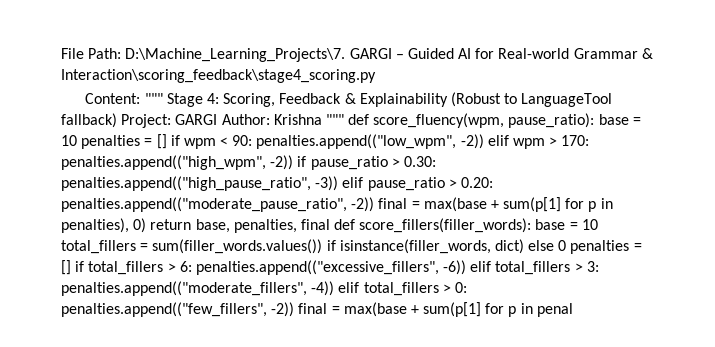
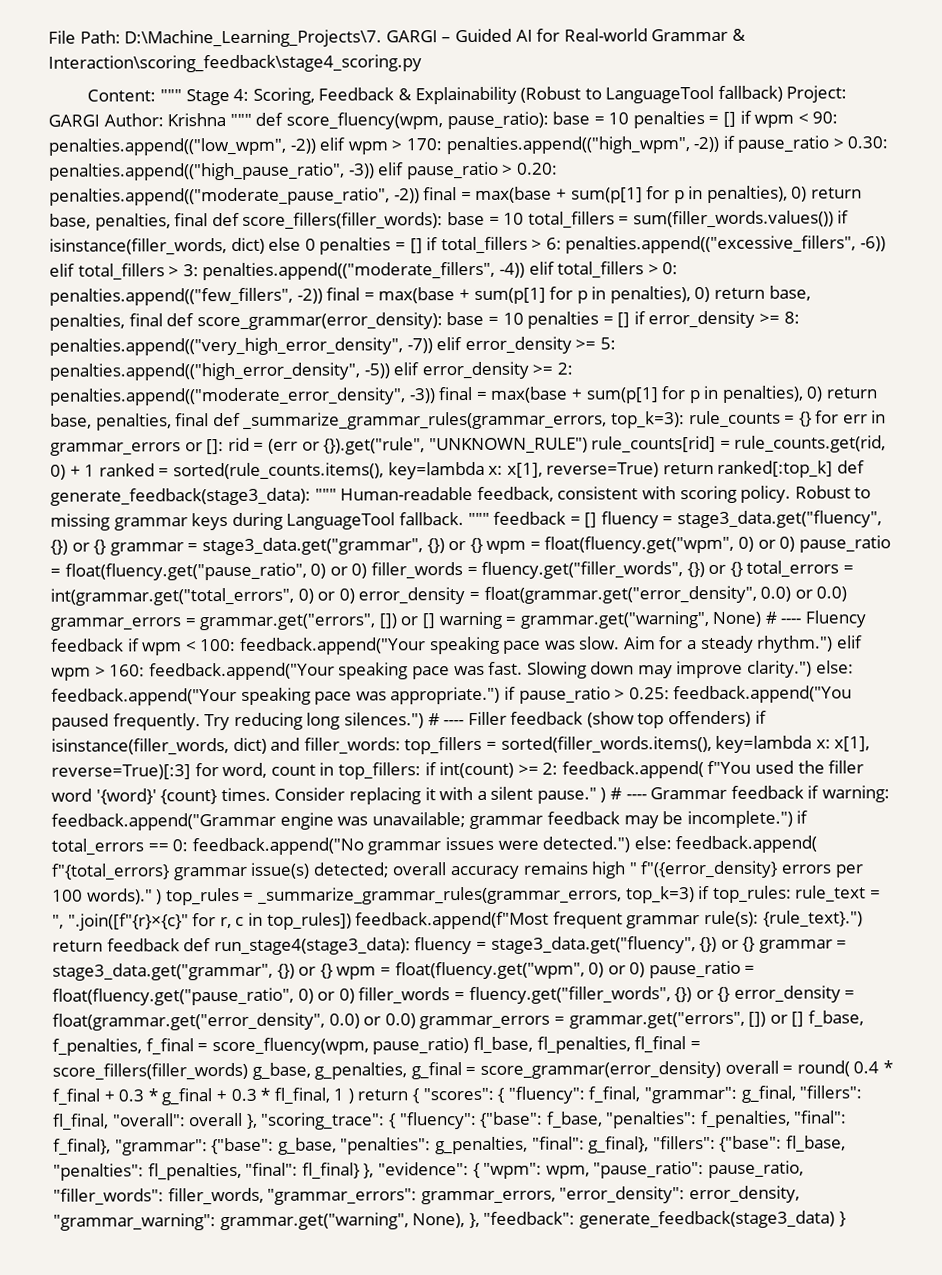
- penalties.append(("few_fillers", -2)) final = max(base + sum(p[1] for p in penal
+ penalties.append(("few_fillers", -2)) final = max(base + sum(p[1] for p in penalties), 0) return base, penalties, final def score_grammar(error_density): base = 10 penalties = [] if error_density >= 8: penalties.append(("very_high_error_density", -7)) elif error_density >= 5: penalties.append(("high_error_density", -5)) elif error_density >= 2: penalties.append(("moderate_error_density", -3)) final = max(base + sum(p[1] for p in penalties), 0) return base, penalties, final def _summarize_grammar_rules(grammar_errors, top_k=3): rule_counts = {} for err in grammar_errors or []: rid = (err or {}).get("rule", "UNKNOWN_RULE") rule_counts[rid] = rule_counts.get(rid, 0) + 1 ranked = sorted(rule_counts.items(), key=lambda x: x[1], reverse=True) return ranked[:top_k] def generate_feedback(stage3_data): """ Human-readable feedback, consistent with scoring policy. Robust to missing grammar keys during LanguageTool fallback. """ feedback = [] fluency = stage3_data.get("fluency", {}) or {} grammar = stage3_data.get("grammar", {}) or {} wpm = float(fluency.get("wpm", 0) or 0) pause_ratio = float(fluency.get("pause_ratio", 0) or 0) filler_words = fluency.get("filler_words", {}) or {} total_errors = int(grammar.get("total_errors", 0) or 0) error_density = float(grammar.get("error_density", 0.0) or 0.0) grammar_errors = grammar.get("errors", []) or [] warning = grammar.get("warning", None) # ---- Fluency feedback if wpm < 100: feedback.append("Your speaking pace was slow. Aim for a steady rhythm.") elif wpm > 160: feedback.append("Your speaking pace was fast. Slowing down may improve clarity.") else: feedback.append("Your speaking pace was appropriate.") if pause_ratio > 0.25: feedback.append("You paused frequently. Try reducing long silences.") # ---- Filler feedback (show top offenders) if isinstance(filler_words, dict) and filler_words: top_fillers = sorted(filler_words.items(), key=lambda x: x[1], reverse=True)[:3] for word, count in top_fillers: if int(count) >= 2: feedback.append( f"You used the filler word '{word}' {count} times. Consider replacing it with a silent pause." ) # ---- Grammar feedback if warning: feedback.append("Grammar engine was unavailable; grammar feedback may be incomplete.") if total_errors == 0: feedback.append("No grammar issues were detected.") else: feedback.append( f"{total_errors} grammar issue(s) detected; overall accuracy remains high " f"({error_density} errors per 100 words)." ) top_rules = _summarize_grammar_rules(grammar_errors, top_k=3) if top_rules: rule_text = ", ".join([f"{r}×{c}" for r, c in top_rules]) feedback.append(f"Most frequent grammar rule(s): {rule_text}.") return feedback def run_stage4(stage3_data): fluency = stage3_data.get("fluency", {}) or {} grammar = stage3_data.get("grammar", {}) or {} wpm = float(fluency.get("wpm", 0) or 0) pause_ratio = float(fluency.get("pause_ratio", 0) or 0) filler_words = fluency.get("filler_words", {}) or {} error_density = float(grammar.get("error_density", 0.0) or 0.0) grammar_errors = grammar.get("errors", []) or [] f_base, f_penalties, f_final = score_fluency(wpm, pause_ratio) fl_base, fl_penalties, fl_final = score_fillers(filler_words) g_base, g_penalties, g_final = score_grammar(error_density) overall = round( 0.4 * f_final + 0.3 * g_final + 0.3 * fl_final, 1 ) return { "scores": { "fluency": f_final, "grammar": g_final, "fillers": fl_final, "overall": overall }, "scoring_trace": { "fluency": {"base": f_base, "penalties": f_penalties, "final": f_final}, "grammar": {"base": g_base, "penalties": g_penalties, "final": g_final}, "fillers": {"base": fl_base, "penalties": fl_penalties, "final": fl_final} }, "evidence": { "wpm": wpm, "pause_ratio": pause_ratio, "filler_words": filler_words, "grammar_errors": grammar_errors, "error_density": error_density, "grammar_warning": grammar.get("warning", None), }, "feedback": generate_feedback(stage3_data) }

